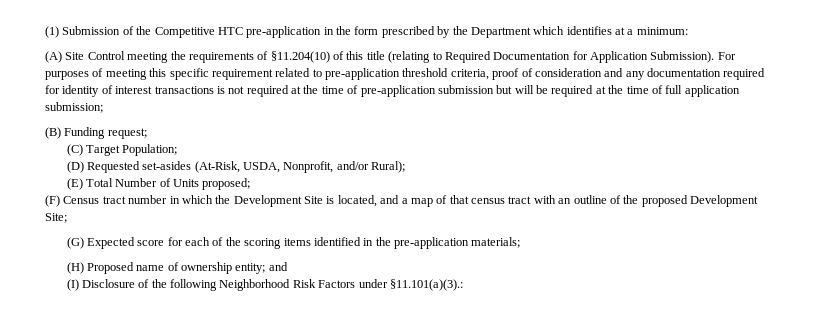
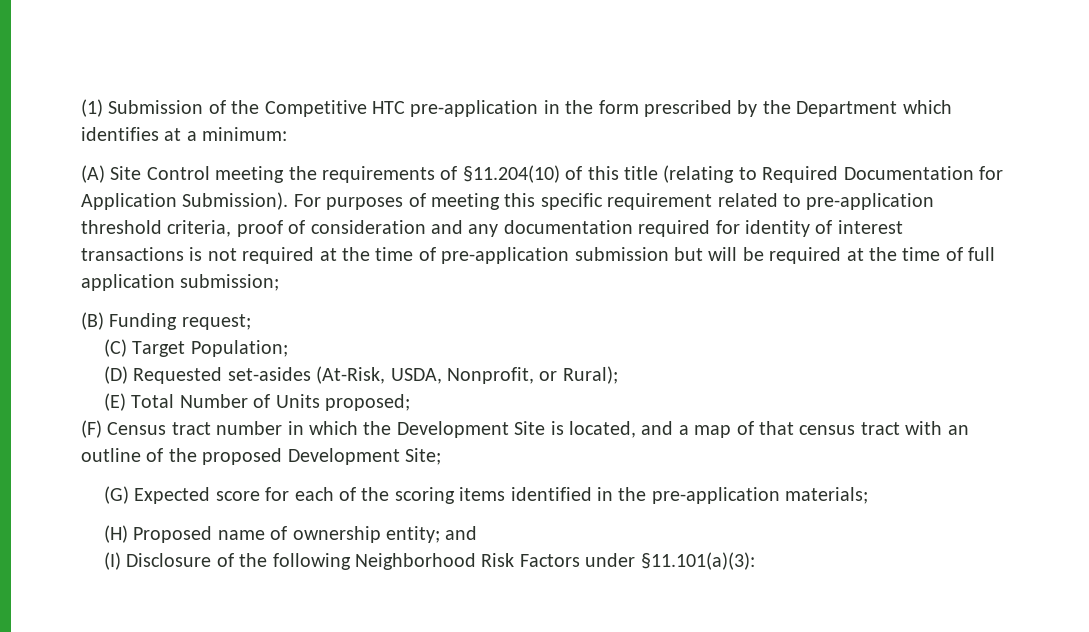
- (D) Requested set-asides (At-Risk, USDA, Nonprofit, and/or Rural);
+ (D) Requested set-asides (At-Risk, USDA, Nonprofit, or Rural);
- (I) Disclosure of the following Neighborhood Risk Factors under §11.101(a)(3).:
+ (I) Disclosure of the following Neighborhood Risk Factors under §11.101(a)(3):

